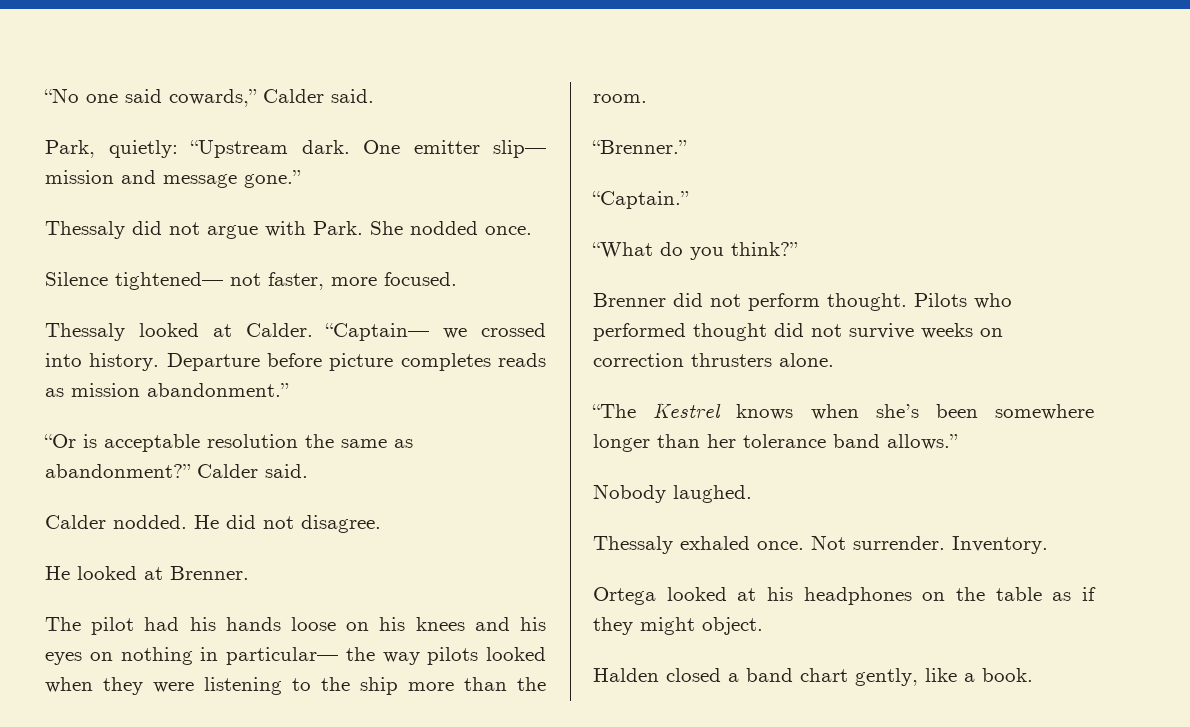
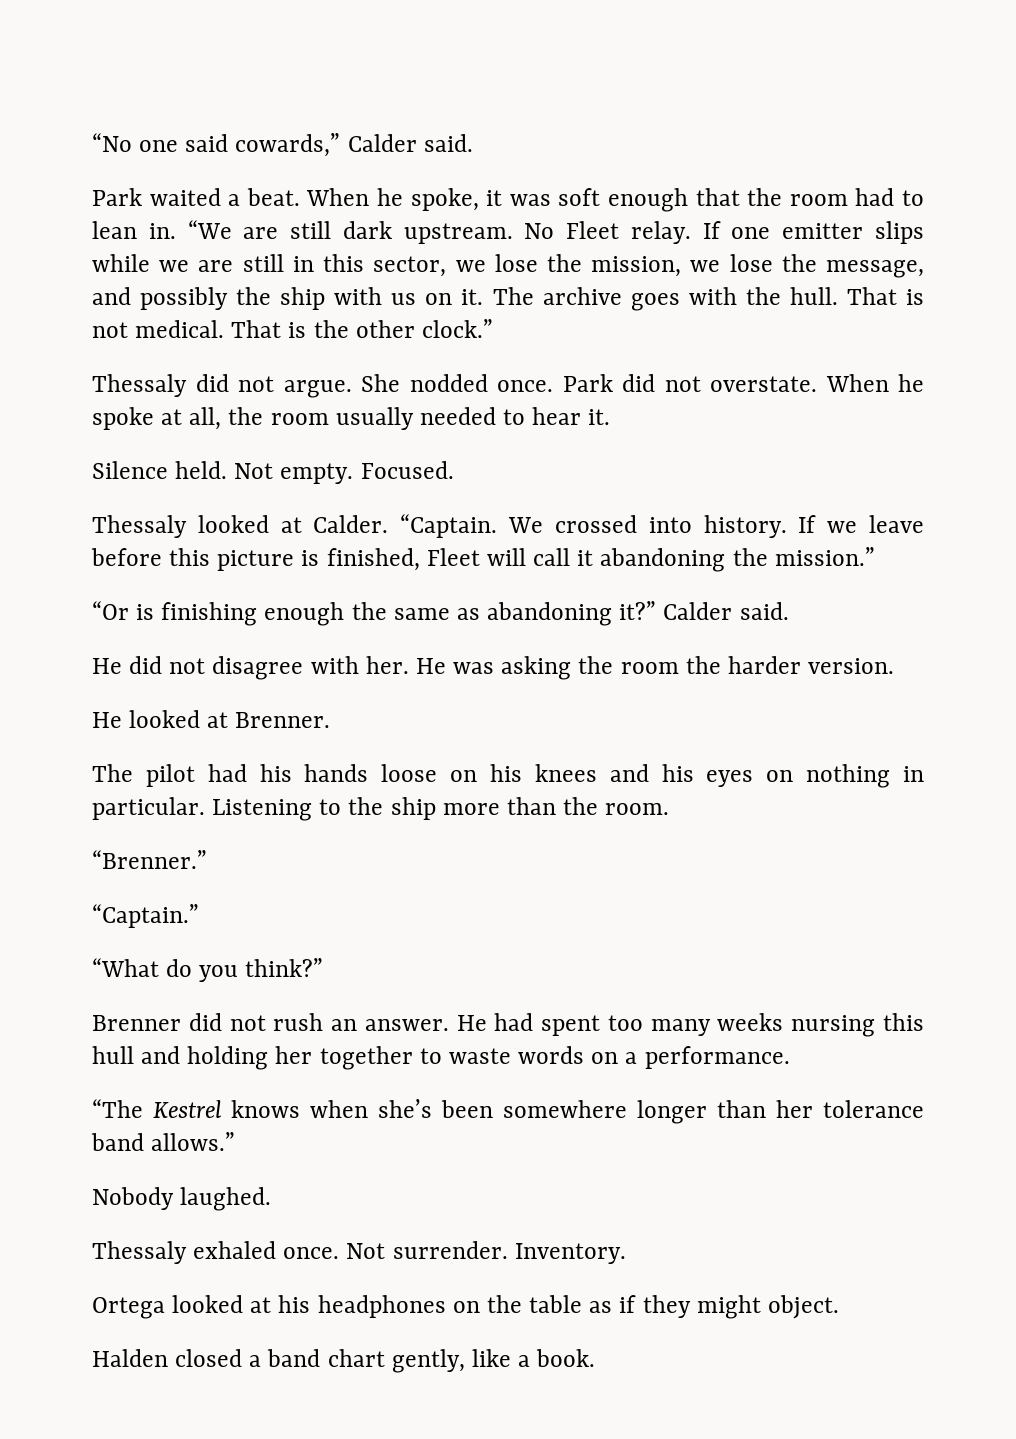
- Park, quietly: “Upstream dark. One emitter slip— mission and message gone.”
+ Park waited a beat. When he spoke, it was soft enough that the room had to lean in. “We are still dark upstream. No Fleet relay. If one emitter slips while we are still in this sector, we lose the mission, we lose the message, and possibly the ship with us on it. The archive goes with the hull. That is not medical. That is the other clock.”
- Thessaly did not argue with Park.
+ Thessaly did not argue.
- She nodded once.
- Silence tightened— not faster, more focused.
+ She nodded once. Park did not overstate. When he spoke at all, the room usually needed to hear it.
+ Silence held. Not empty. Focused.
- “Captain— we crossed into history.
+ “Captain. We crossed into history.
- Departure before picture completes reads as mission abandonment.”
+ If we leave before this picture is finished, Fleet will call it abandoning the mission.”
- “Or is acceptable resolution the same as abandonment?” Calder said.
- Calder nodded. He did not disagree.
+ “Or is finishing enough the same as abandoning it?” Calder said.
+ He did not disagree with her. He was asking the room the harder version.
- The pilot had his hands loose on his knees and his eyes on nothing in particular— the way pilots looked when they were listening to the ship more than the room.
+ The pilot had his hands loose on his knees and his eyes on nothing in particular. Listening to the ship more than the room.
- Brenner did not perform thought. Pilots who performed thought did not survive weeks on correction thrusters alone.
+ Brenner did not rush an answer. He had spent too many weeks nursing this hull and holding her together to waste words on a performance.

